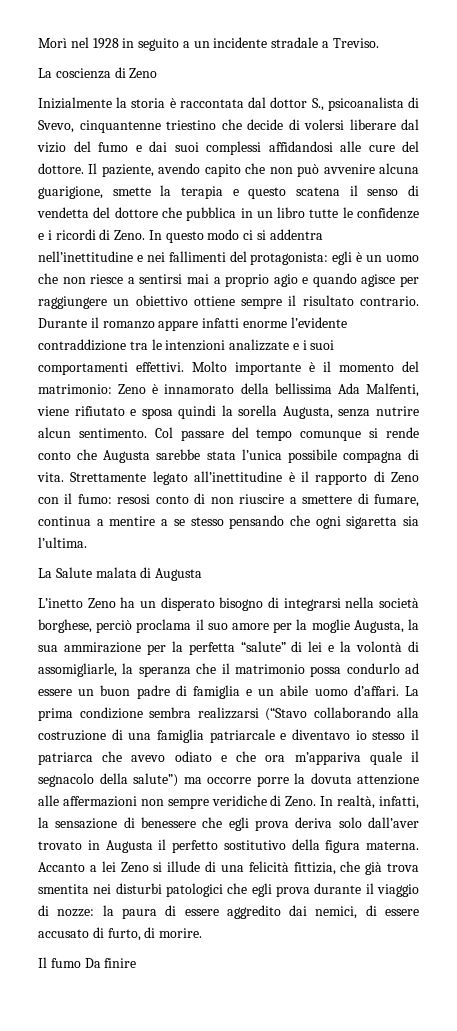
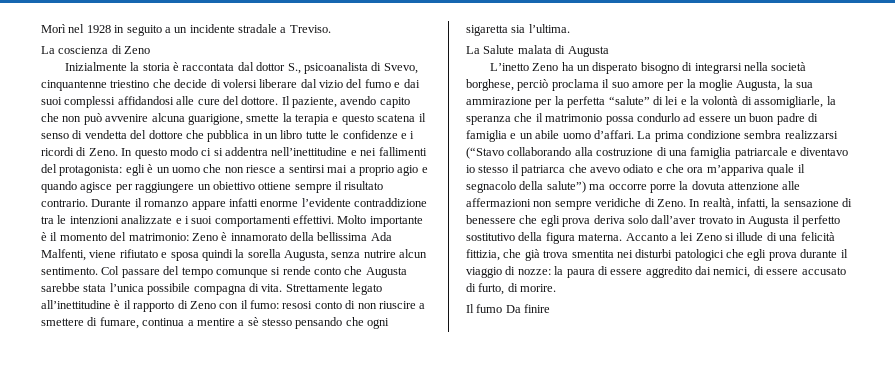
- Strettamente legato all’inettitudine è il rapporto di Zeno con il fumo: resosi conto di non riuscire a smettere di fumare, continua a mentire a se stesso pensando che ogni sigaretta sia l’ultima.
+ Strettamente legato all’inettitudine è il rapporto di Zeno con il fumo: resosi conto di non riuscire a smettere di fumare, continua a mentire a sè stesso pensando che ogni sigaretta sia l’ultima.

